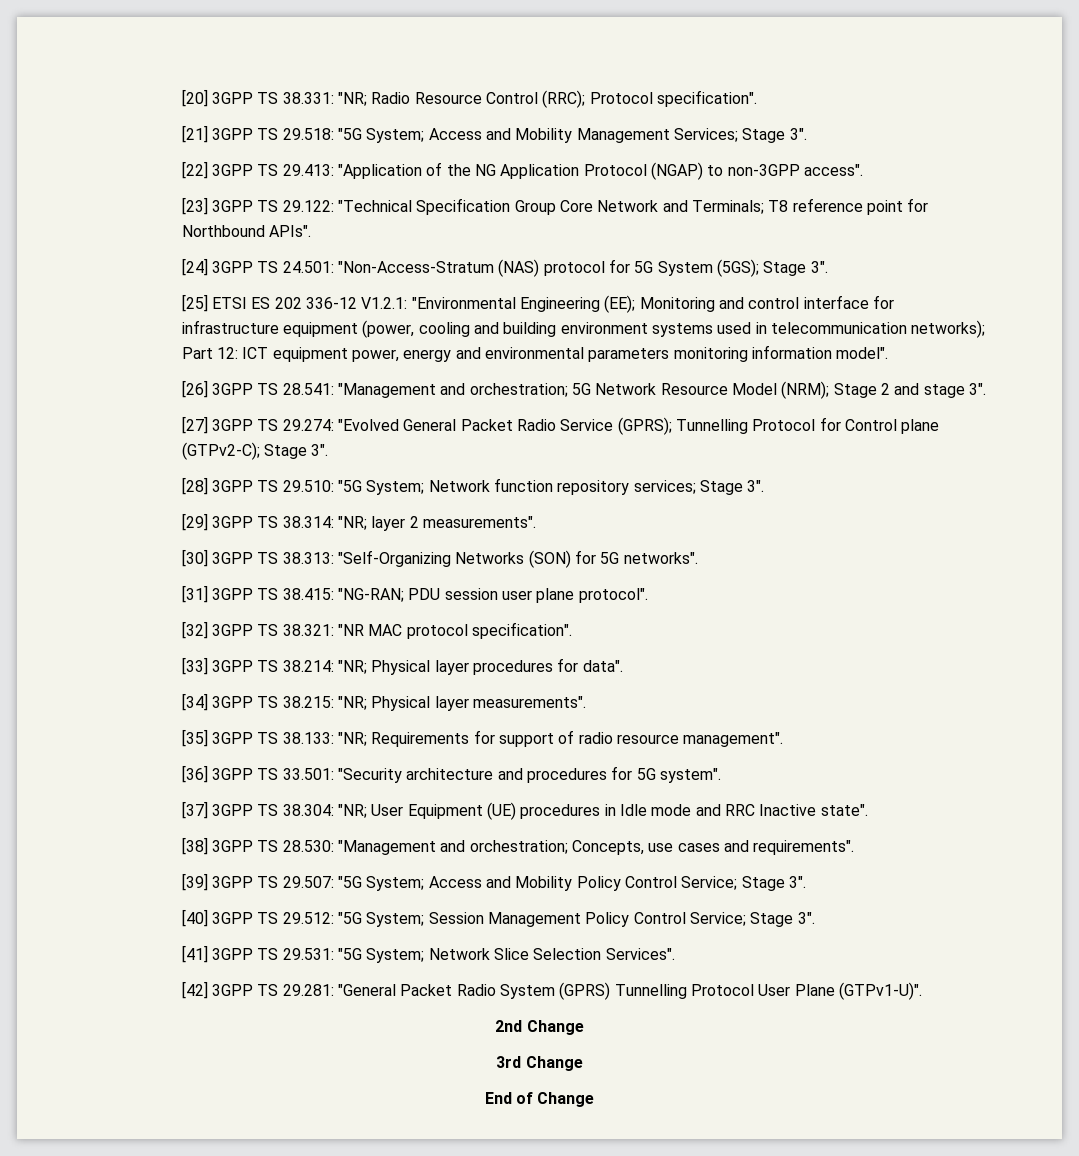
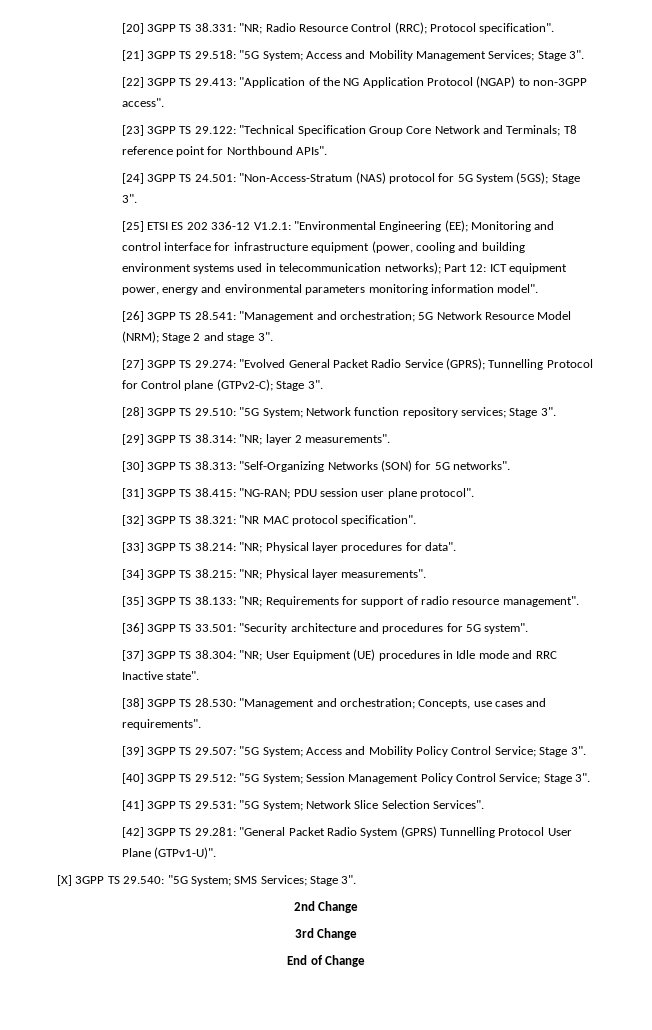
+ [X] 3GPP TS 29.540: "5G System; SMS Services; Stage 3".

